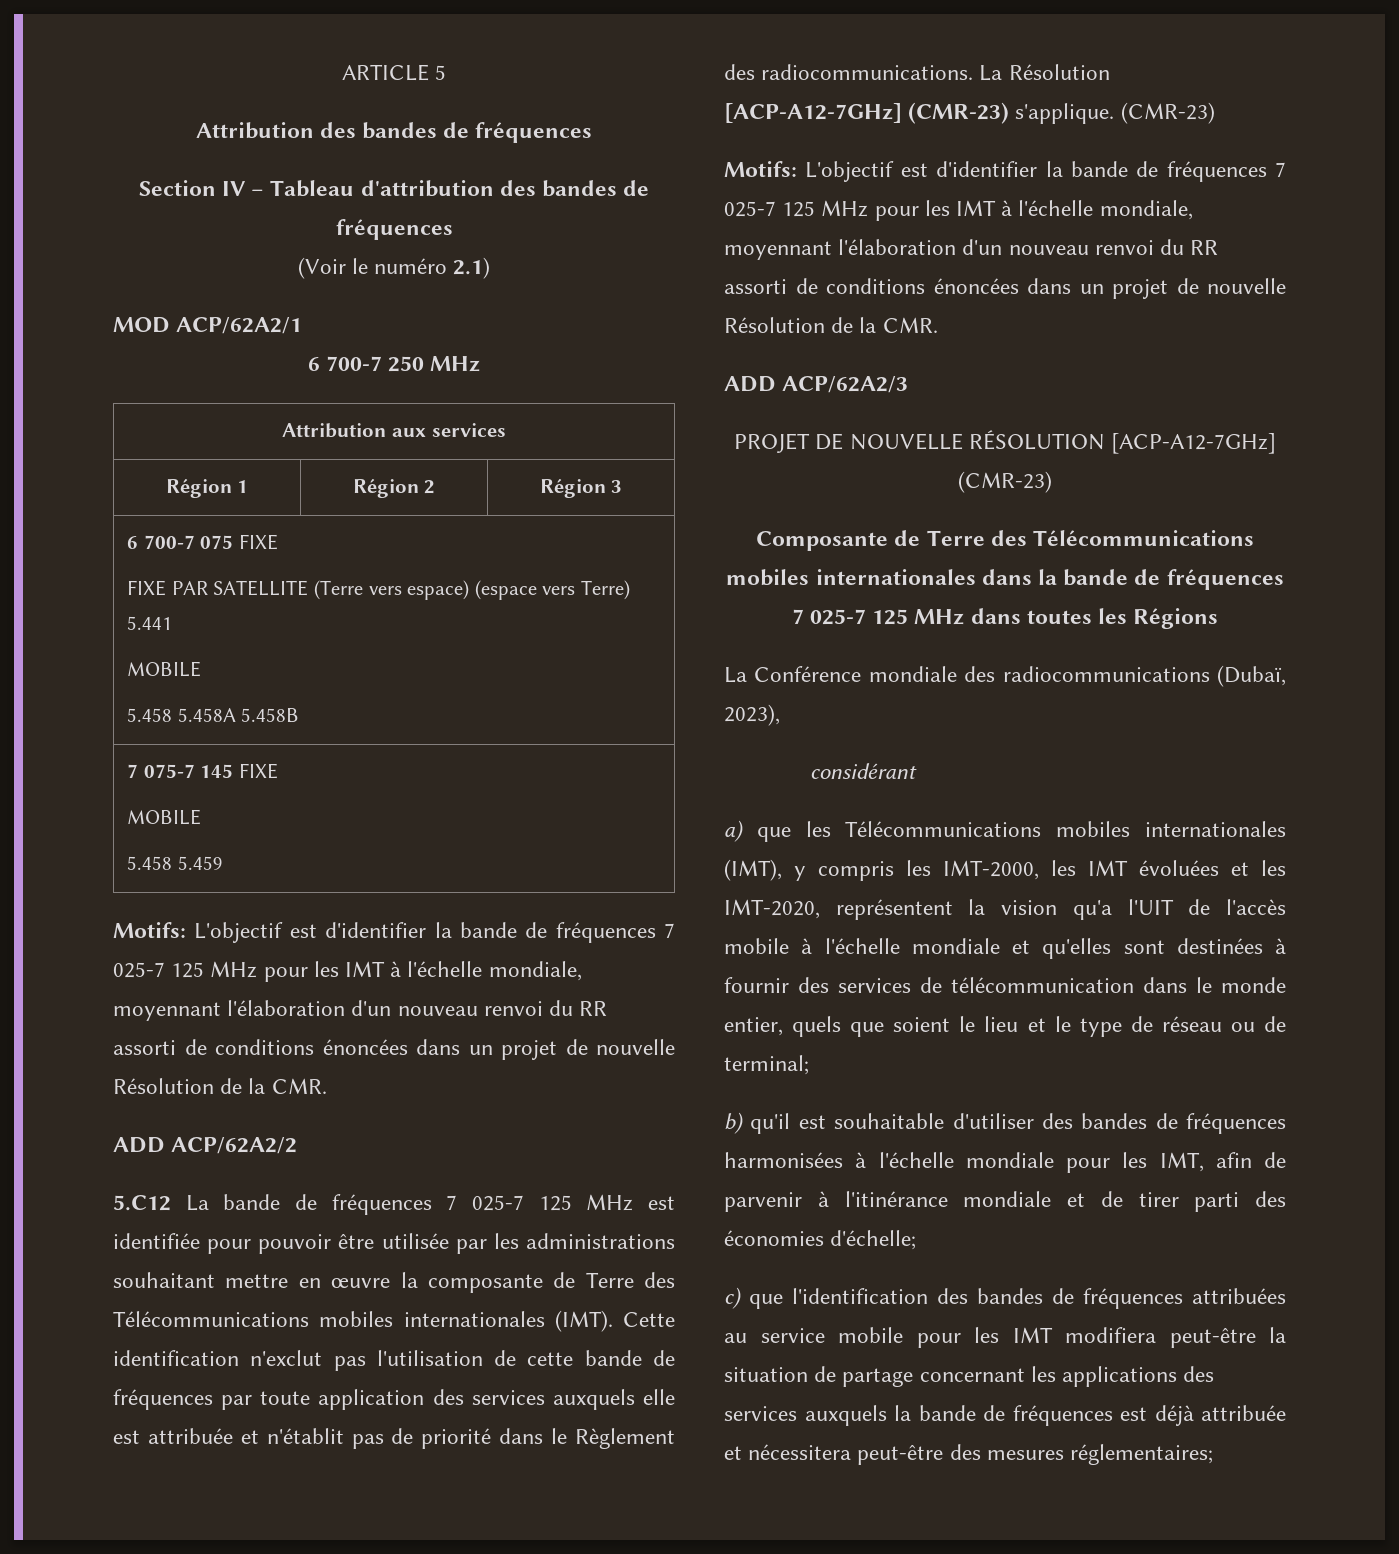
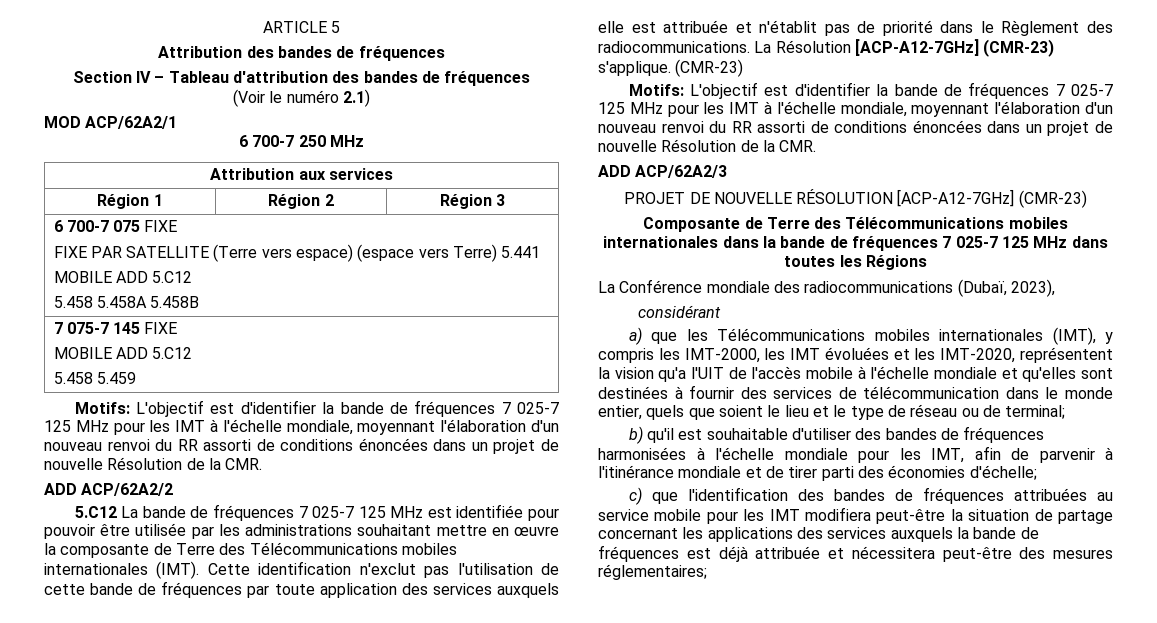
  6 700-7 075 FIXE
  FIXE PAR SATELLITE (Terre vers espace) (espace vers Terre) 5.441
- MOBILE
+ MOBILE ADD 5.C12
  7 075-7 145 FIXE
- MOBILE
+ MOBILE ADD 5.C12

